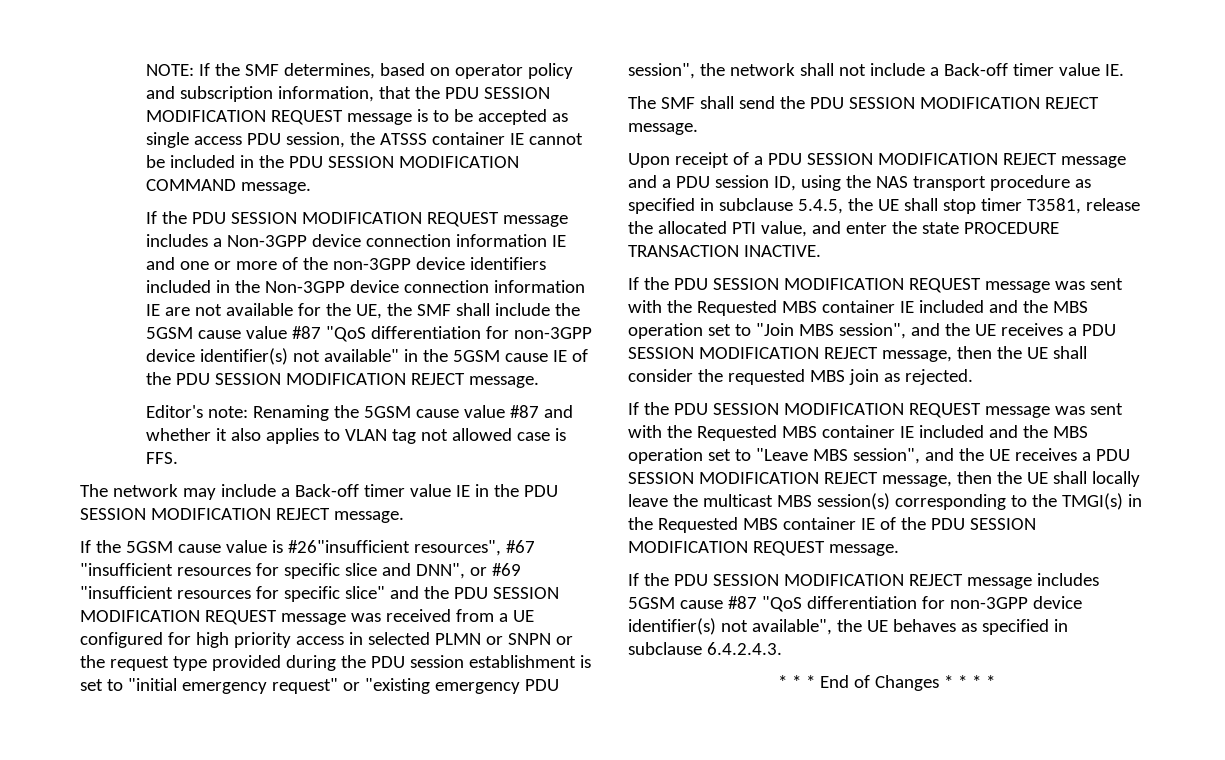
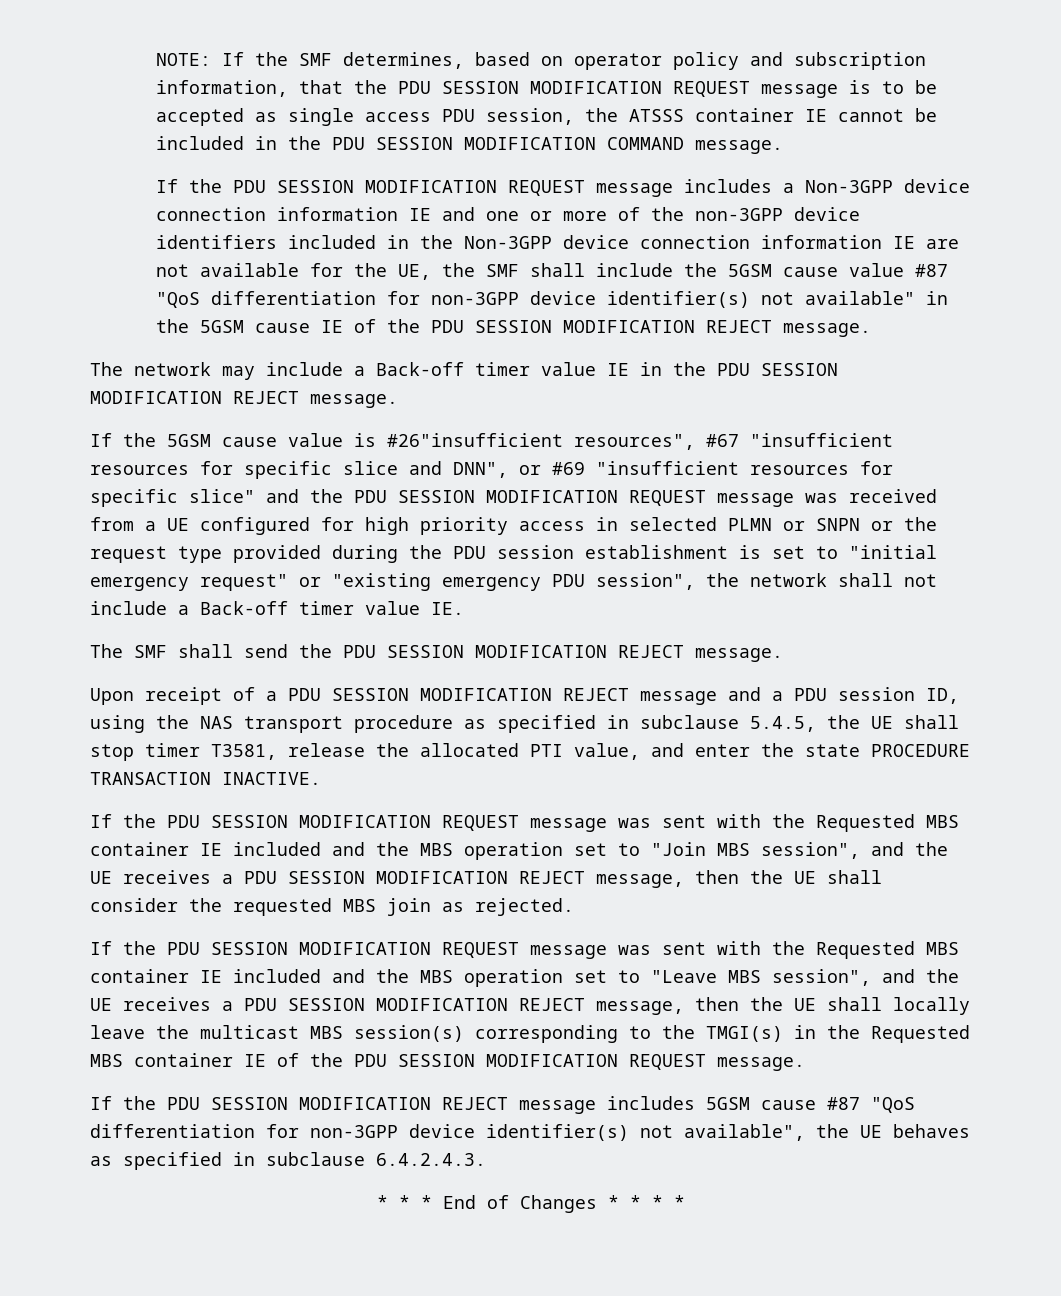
- Editor's note: Renaming the 5GSM cause value #87 and whether it also applies to VLAN tag not allowed case is FFS.

